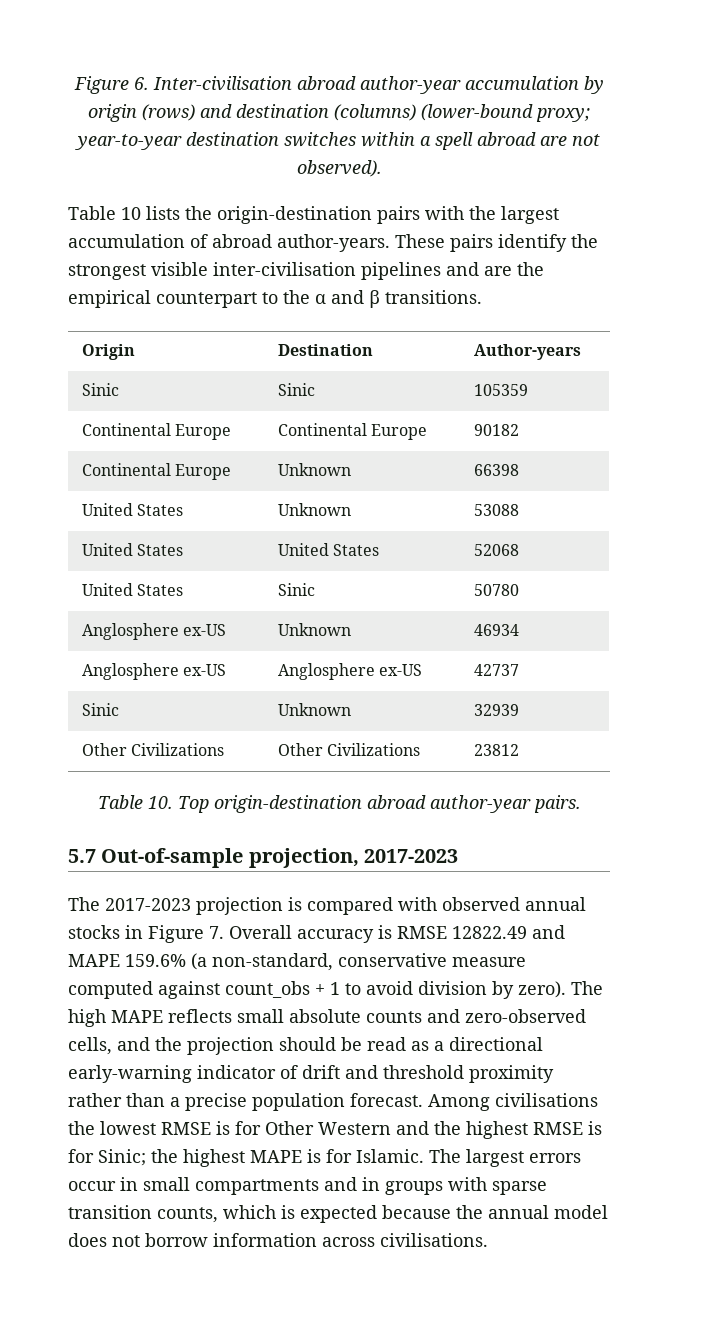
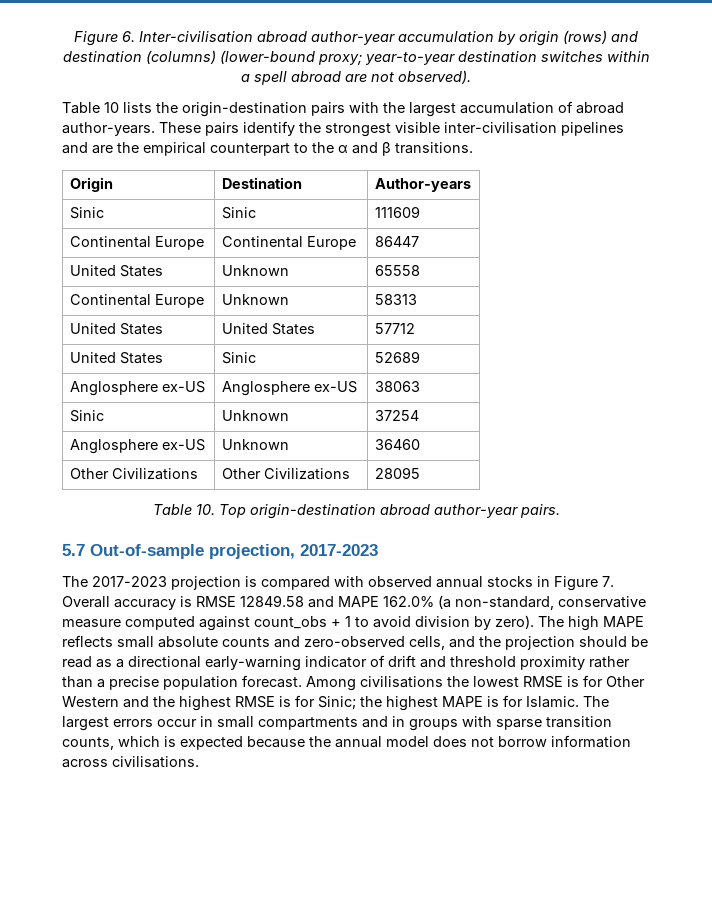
- Sinic | Sinic | 105359
+ Sinic | Sinic | 111609
- Continental Europe | Continental Europe | 90182
- Continental Europe | Unknown | 66398
- United States | Unknown | 53088
+ Continental Europe | Continental Europe | 86447
+ United States | Unknown | 65558
+ Continental Europe | Unknown | 58313
- United States | United States | 52068
+ United States | United States | 57712
- United States | Sinic | 50780
- Anglosphere ex-US | Unknown | 46934
+ United States | Sinic | 52689
- Anglosphere ex-US | Anglosphere ex-US | 42737
+ Anglosphere ex-US | Anglosphere ex-US | 38063
- Sinic | Unknown | 32939
+ Sinic | Unknown | 37254
+ Anglosphere ex-US | Unknown | 36460
- Other Civilizations | Other Civilizations | 23812
+ Other Civilizations | Other Civilizations | 28095
- The 2017-2023 projection is compared with observed annual stocks in Figure 7. Overall accuracy is RMSE 12822.49 and MAPE 159.6% (a non-standard, conservative measure computed against count_obs + 1 to avoid division by zero).
+ The 2017-2023 projection is compared with observed annual stocks in Figure 7. Overall accuracy is RMSE 12849.58 and MAPE 162.0% (a non-standard, conservative measure computed against count_obs + 1 to avoid division by zero).

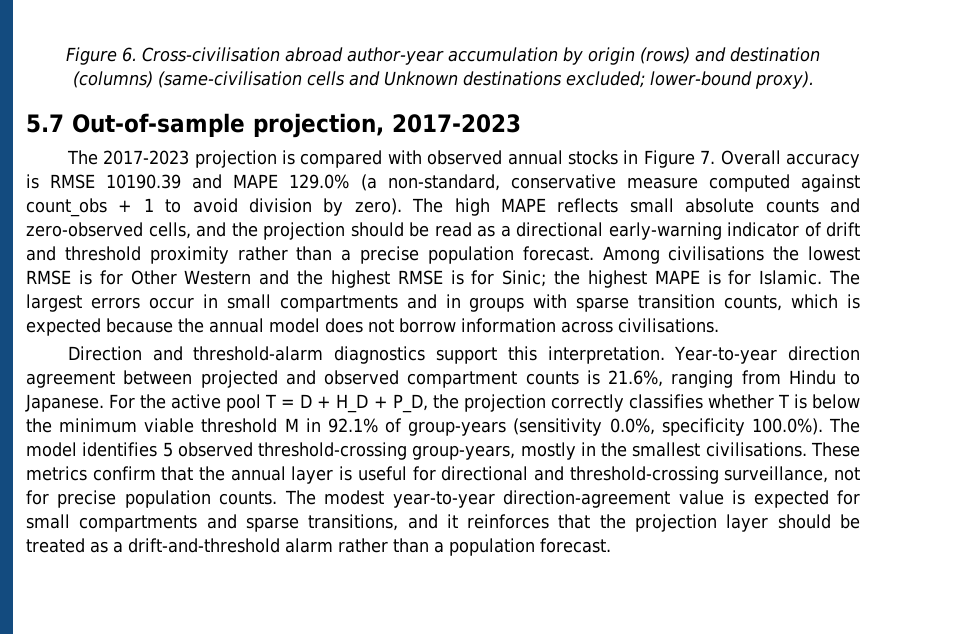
- Figure 6. Inter-civilisation abroad author-year accumulation by origin (rows) and destination (columns) (lower-bound proxy; year-to-year destination switches within a spell abroad are not observed).
- Table 10 lists the origin-destination pairs with the largest accumulation of abroad author-years. These pairs identify the strongest visible inter-civilisation pipelines and are the empirical counterpart to the α and β transitions.
- Origin | Destination | Author-years
- Sinic | Sinic | 111609
- Continental Europe | Continental Europe | 86447
- United States | Unknown | 65558
- Continental Europe | Unknown | 58313
- United States | United States | 57712
- United States | Sinic | 52689
- Anglosphere ex-US | Anglosphere ex-US | 38063
- Sinic | Unknown | 37254
- Anglosphere ex-US | Unknown | 36460
- Other Civilizations | Other Civilizations | 28095
- Table 10. Top origin-destination abroad author-year pairs.
+ Figure 6. Cross-civilisation abroad author-year accumulation by origin (rows) and destination (columns) (same-civilisation cells and Unknown destinations excluded; lower-bound proxy).
- The 2017-2023 projection is compared with observed annual stocks in Figure 7. Overall accuracy is RMSE 12849.58 and MAPE 162.0% (a non-standard, conservative measure computed against count_obs + 1 to avoid division by zero).
+ The 2017-2023 projection is compared with observed annual stocks in Figure 7. Overall accuracy is RMSE 10190.39 and MAPE 129.0% (a non-standard, conservative measure computed against count_obs + 1 to avoid division by zero).
+ Direction and threshold-alarm diagnostics support this interpretation. Year-to-year direction agreement between projected and observed compartment counts is 21.6%, ranging from Hindu to Japanese. For the active pool T = D + H_D + P_D, the projection correctly classifies whether T is below the minimum viable threshold M in 92.1% of group-years (sensitivity 0.0%, specificity 100.0%). The model identifies 5 observed threshold-crossing group-years, mostly in the smallest civilisations. These metrics confirm that the annual layer is useful for directional and threshold-crossing surveillance, not for precise population counts. The modest year-to-year direction-agreement value is expected for small compartments and sparse transitions, and it reinforces that the projection layer should be treated as a drift-and-threshold alarm rather than a population forecast.

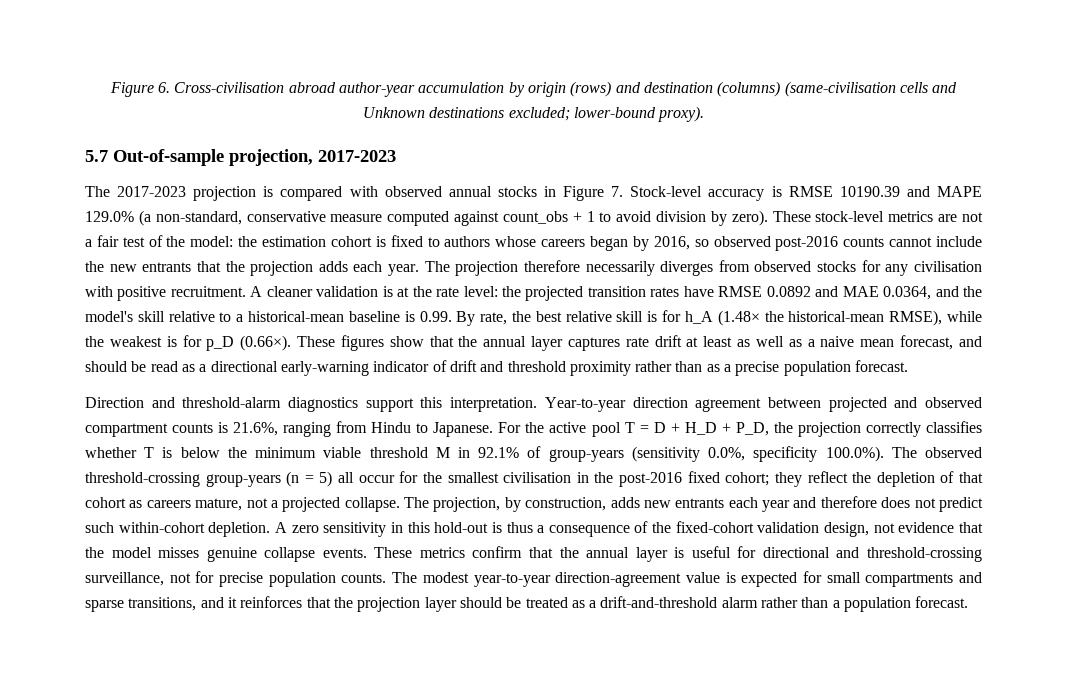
- The 2017-2023 projection is compared with observed annual stocks in Figure 7. Overall accuracy is RMSE 10190.39 and MAPE 129.0% (a non-standard, conservative measure computed against count_obs + 1 to avoid division by zero).
+ The 2017-2023 projection is compared with observed annual stocks in Figure 7. Stock-level accuracy is RMSE 10190.39 and MAPE 129.0% (a non-standard, conservative measure computed against count_obs + 1 to avoid division by zero).
- The high MAPE reflects small absolute counts and zero-observed cells, and the projection should be read as a directional early-warning indicator of drift and threshold proximity rather than a precise population forecast. Among civilisations the lowest RMSE is for Other Western and the highest RMSE is for Sinic; the highest MAPE is for Islamic. The largest errors occur in small compartments and in groups with sparse transition counts, which is expected because the annual model does not borrow information across civilisations.
+ These stock-level metrics are not a fair test of the model: the estimation cohort is fixed to authors whose careers began by 2016, so observed post-2016 counts cannot include the new entrants that the projection adds each year. The projection therefore necessarily diverges from observed stocks for any civilisation with positive recruitment. A cleaner validation is at the rate level: the projected transition rates have RMSE 0.0892 and MAE 0.0364, and the model's skill relative to a historical-mean baseline is 0.99. By rate, the best relative skill is for h_A (1.48× the historical-mean RMSE), while the weakest is for p_D (0.66×). These figures show that the annual layer captures rate drift at least as well as a naive mean forecast, and should be read as a directional early-warning indicator of drift and threshold proximity rather than as a precise population forecast.
- For the active pool T = D + H_D + P_D, the projection correctly classifies whether T is below the minimum viable threshold M in 92.1% of group-years (sensitivity 0.0%, specificity 100.0%). The model identifies 5 observed threshold-crossing group-years, mostly in the smallest civilisations.
+ For the active pool T = D + H_D + P_D, the projection correctly classifies whether T is below the minimum viable threshold M in 92.1% of group-years (sensitivity 0.0%, specificity 100.0%). The observed threshold-crossing group-years (n = 5) all occur for the smallest civilisation in the post-2016 fixed cohort; they reflect the depletion of that cohort as careers mature, not a projected collapse. The projection, by construction, adds new entrants each year and therefore does not predict such within-cohort depletion. A zero sensitivity in this hold-out is thus a consequence of the fixed-cohort validation design, not evidence that the model misses genuine collapse events.

